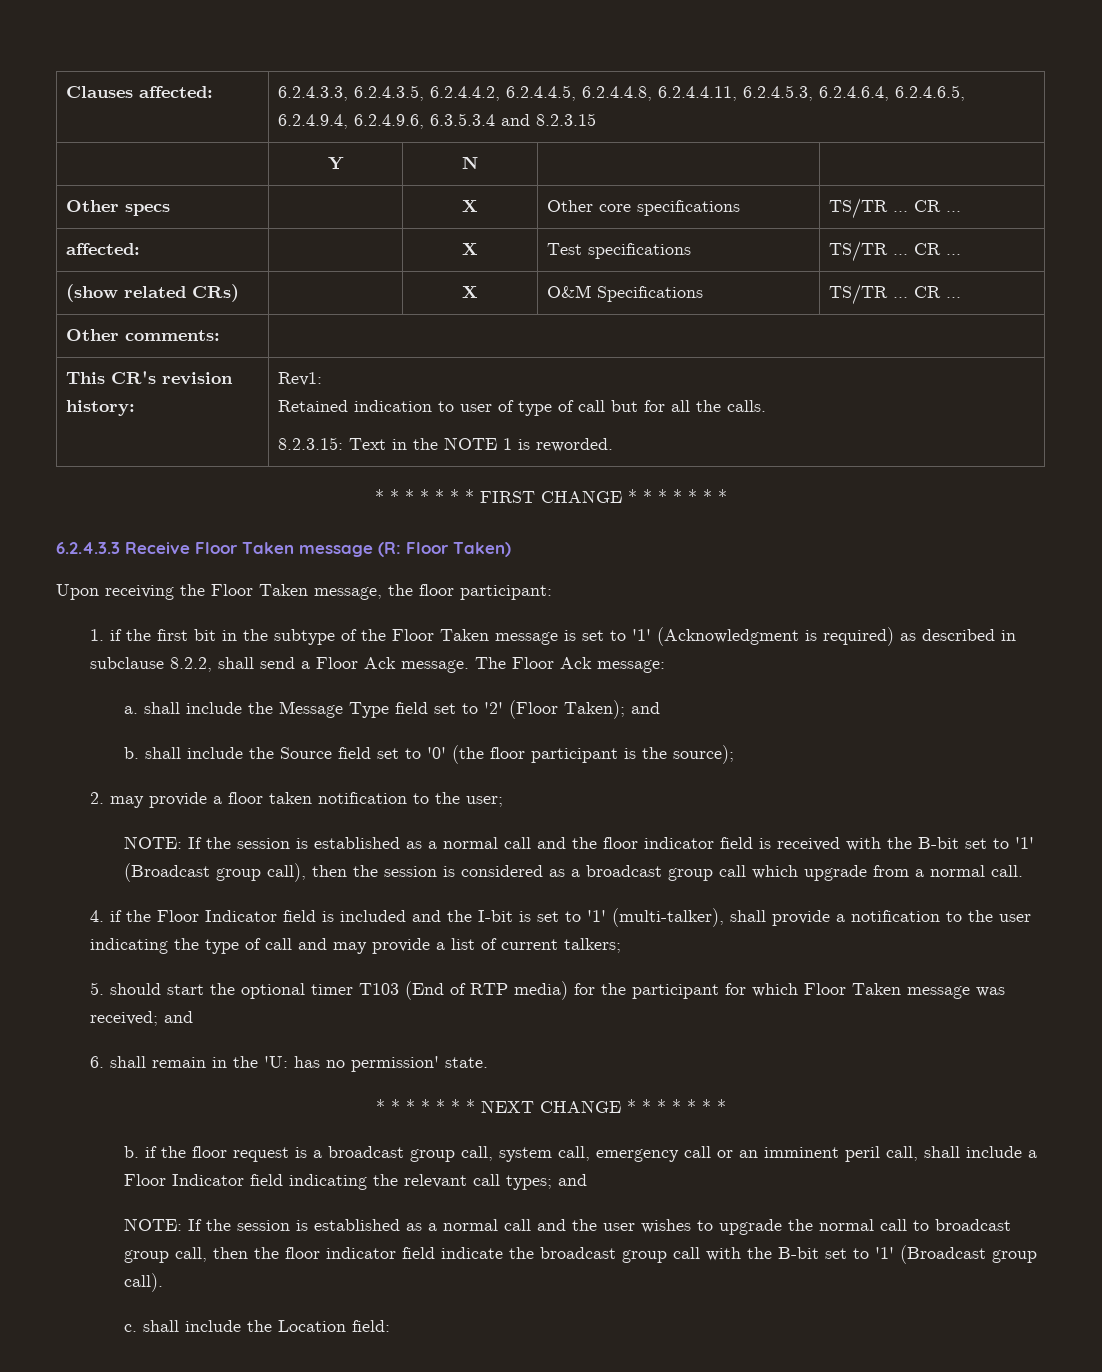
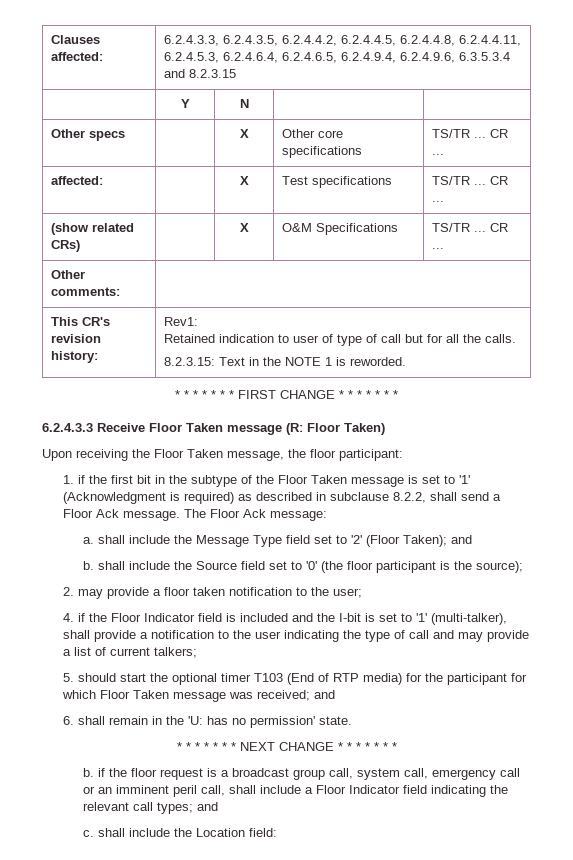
- NOTE: If the session is established as a normal call and the floor indicator field is received with the B-bit set to '1' (Broadcast group call), then the session is considered as a broadcast group call which upgrade from a normal call.
- NOTE: If the session is established as a normal call and the user wishes to upgrade the normal call to broadcast group call, then the floor indicator field indicate the broadcast group call with the B-bit set to '1' (Broadcast group call).

